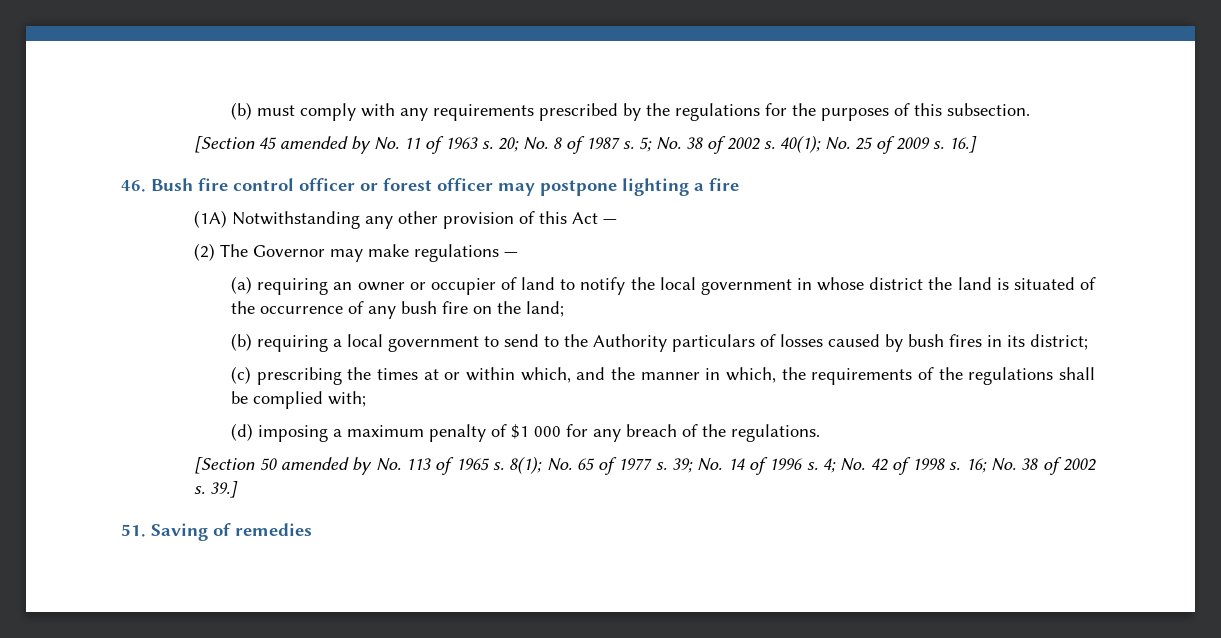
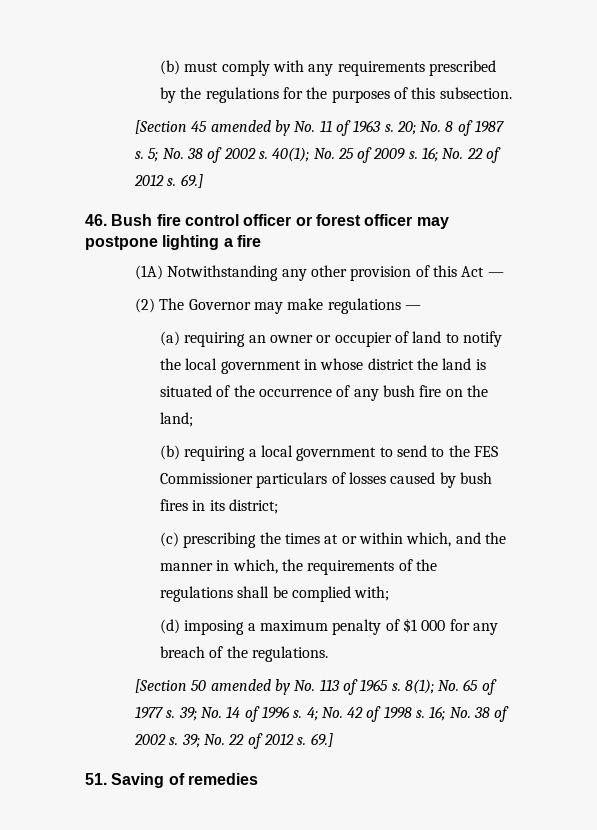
- 16.]
+ 16; No. 22 of 2012 s. 69.]
- (b) requiring a local government to send to the Authority particulars of losses caused by bush fires in its district;
+ (b) requiring a local government to send to the FES Commissioner particulars of losses caused by bush fires in its district;
- 39.]
+ 39; No. 22 of 2012 s. 69.]

